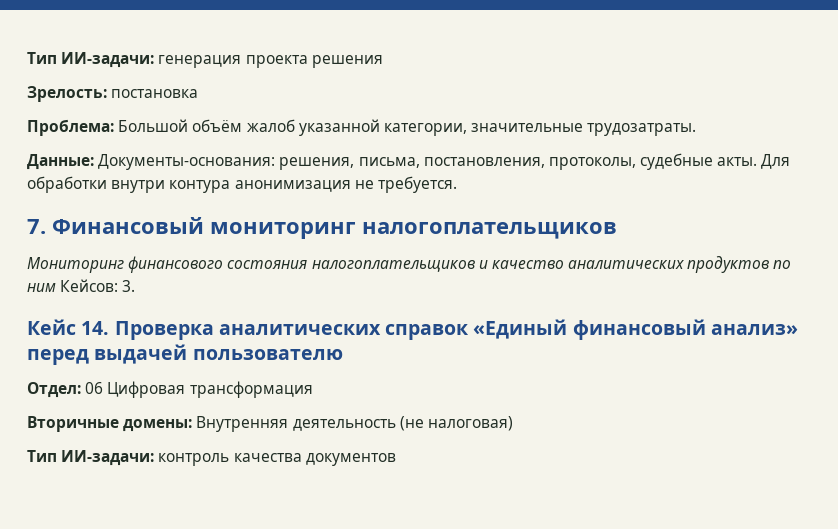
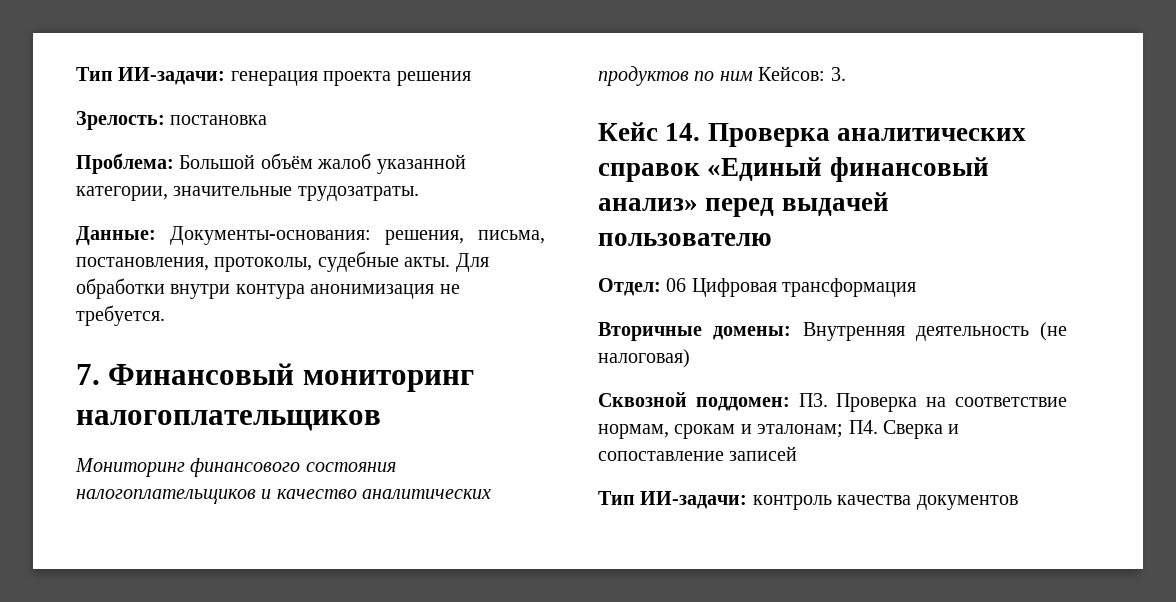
+ Сквозной поддомен: П3. Проверка на соответствие нормам, срокам и эталонам; П4. Сверка и сопоставление записей

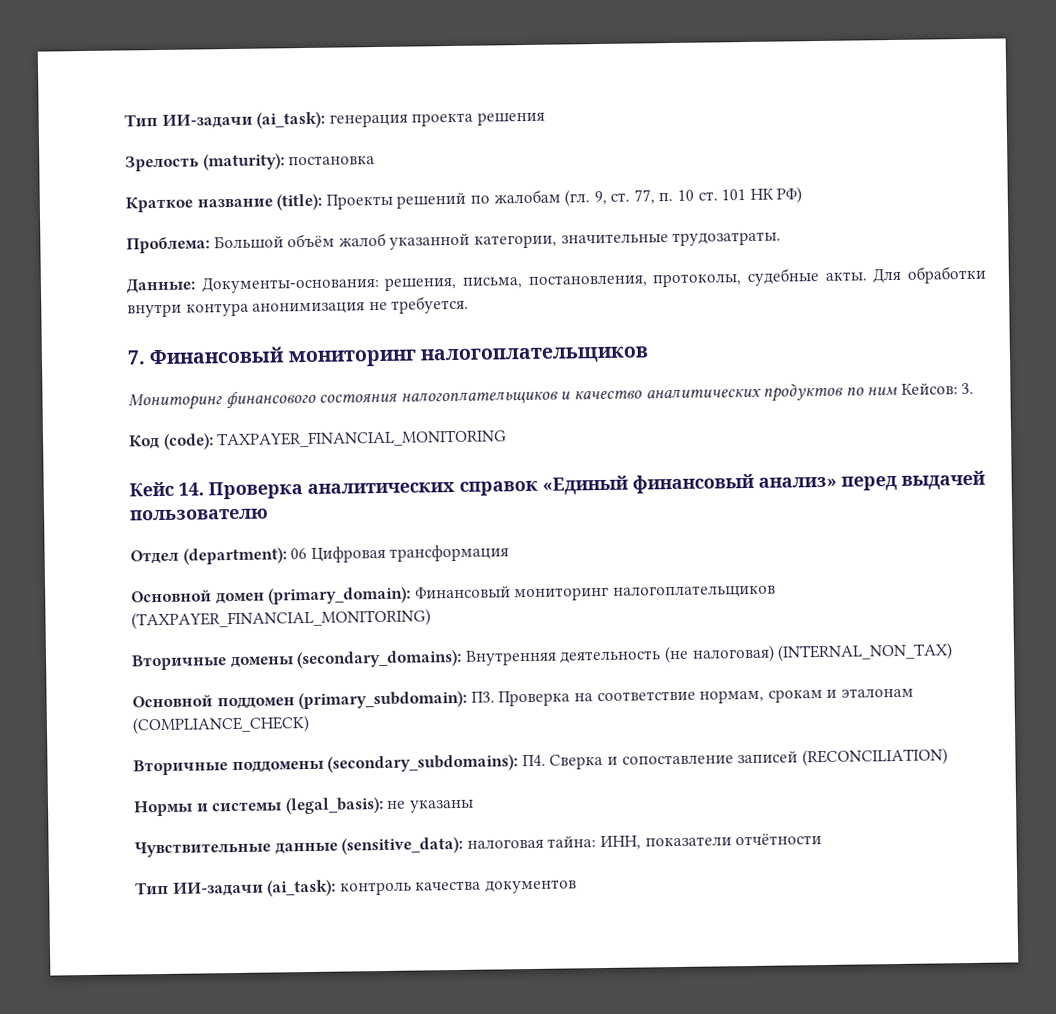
- Тип ИИ-задачи: генерация проекта решения
+ Тип ИИ-задачи (ai_task): генерация проекта решения
- Зрелость: постановка
+ Зрелость (maturity): постановка
+ Краткое название (title): Проекты решений по жалобам (гл. 9, ст. 77, п. 10 ст. 101 НК РФ)
+ Код (code): TAXPAYER_FINANCIAL_MONITORING
- Отдел: 06 Цифровая трансформация
+ Отдел (department): 06 Цифровая трансформация
- Вторичные домены: Внутренняя деятельность (не налоговая)
- Сквозной поддомен: П3. Проверка на соответствие нормам, срокам и эталонам; П4. Сверка и сопоставление записей
- Тип ИИ-задачи: контроль качества документов
+ Основной домен (primary_domain): Финансовый мониторинг налогоплательщиков (TAXPAYER_FINANCIAL_MONITORING)
+ Вторичные домены (secondary_domains): Внутренняя деятельность (не налоговая) (INTERNAL_NON_TAX)
+ Основной поддомен (primary_subdomain): П3. Проверка на соответствие нормам, срокам и эталонам (COMPLIANCE_CHECK)
+ Вторичные поддомены (secondary_subdomains): П4. Сверка и сопоставление записей (RECONCILIATION)
+ Нормы и системы (legal_basis): не указаны
+ Чувствительные данные (sensitive_data): налоговая тайна: ИНН, показатели отчётности
+ Тип ИИ-задачи (ai_task): контроль качества документов

